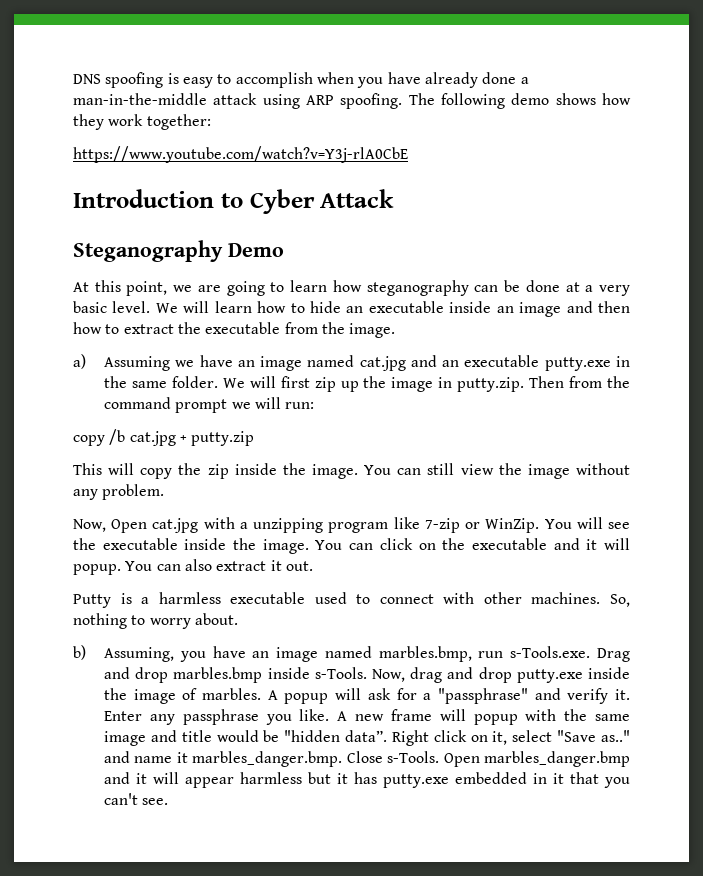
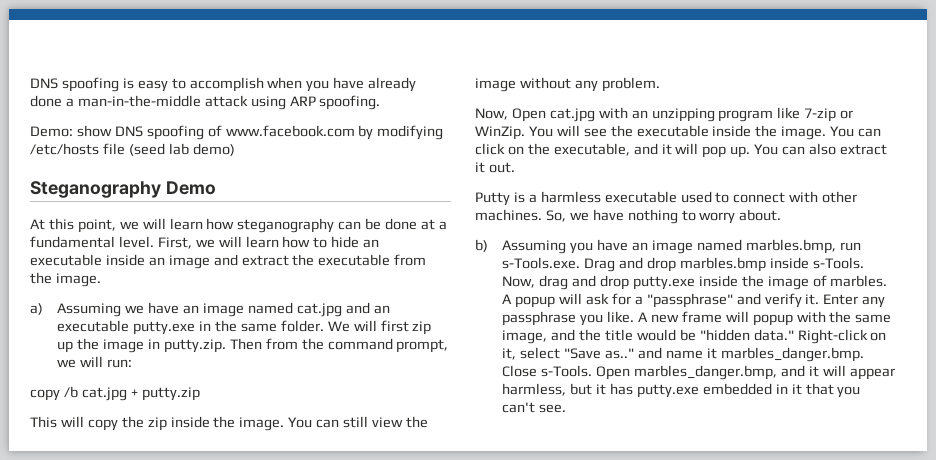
- DNS spoofing is easy to accomplish when you have already done a man-in-the-middle attack using ARP spoofing. The following demo shows how they work together:
- https://www.youtube.com/watch?v=Y3j-rlA0CbE
- Introduction to Cyber Attack
+ DNS spoofing is easy to accomplish when you have already done a man-in-the-middle attack using ARP spoofing.
+ Demo: show DNS spoofing of www.facebook.com by modifying /etc/hosts file (seed lab demo)
- At this point, we are going to learn how steganography can be done at a very basic level. We will learn how to hide an executable inside an image and then how to extract the executable from the image.
+ At this point, we will learn how steganography can be done at a fundamental level. First, we will learn how to hide an executable inside an image and extract the executable from the image.
- We will first zip up the image in putty.zip. Then from the command prompt we will run:
+ We will first zip up the image in putty.zip. Then from the command prompt, we will run:
- Now, Open cat.jpg with a unzipping program like 7-zip or WinZip.
+ Now, Open cat.jpg with an unzipping program like 7-zip or WinZip.
- You can click on the executable and it will popup.
+ You can click on the executable, and it will pop up.
- So, nothing to worry about.
+ So, we have nothing to worry about.
- b) Assuming, you have an image named marbles.bmp, run s-Tools.exe. Drag and drop marbles.bmp inside s-Tools.
+ b) Assuming you have an image named marbles.bmp, run s-Tools.exe. Drag and drop marbles.bmp inside s-Tools.
- A new frame will popup with the same image and title would be "hidden data”. Right click on it, select "Save as.." and name it marbles_danger.bmp. Close s-Tools.
+ A new frame will popup with the same image, and the title would be "hidden data." Right-click on it, select "Save as.." and name it marbles_danger.bmp. Close s-Tools.
- Open marbles_danger.bmp and it will appear harmless but it has putty.exe embedded in it that you can't see.
+ Open marbles_danger.bmp, and it will appear harmless, but it has putty.exe embedded in it that you can't see.

